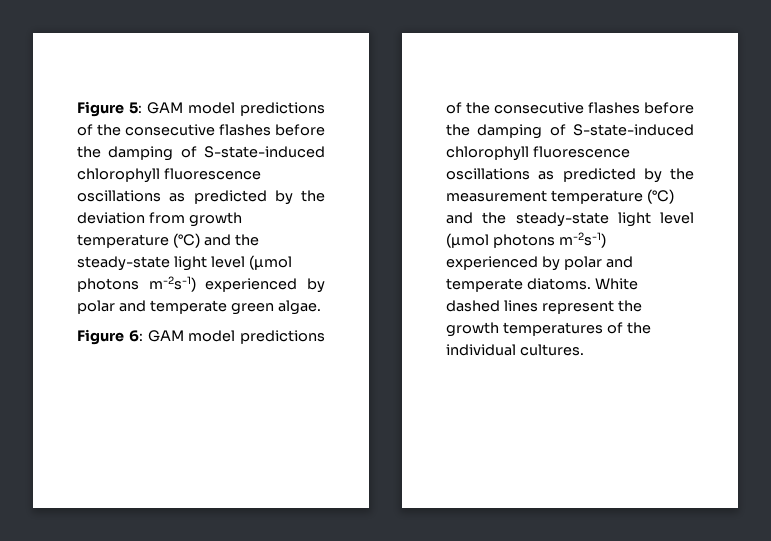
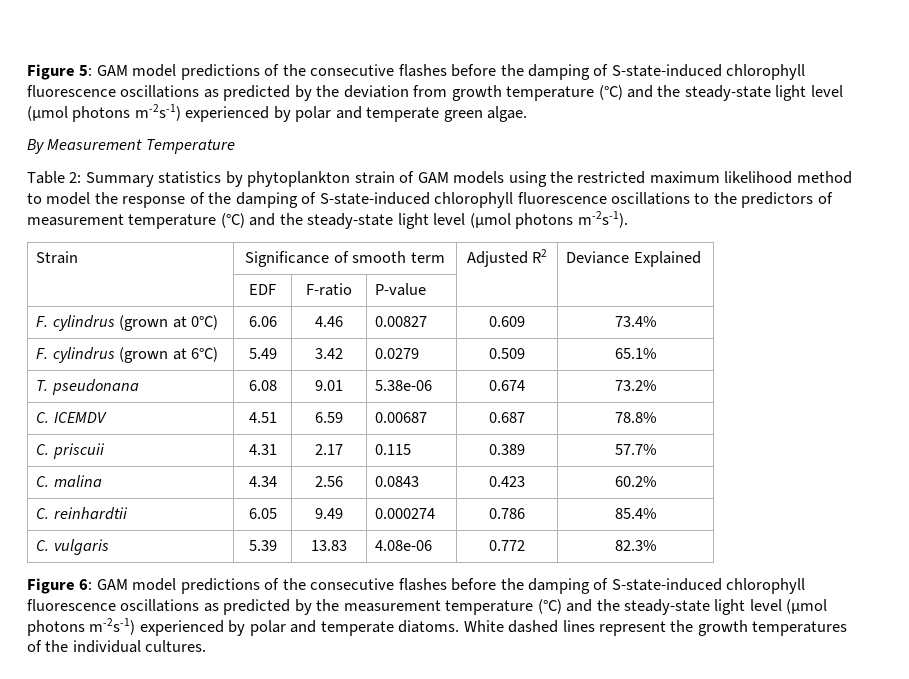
+ By Measurement Temperature
+ Table 2: Summary statistics by phytoplankton strain of GAM models using the restricted maximum likelihood method to model the response of the damping of S-state-induced chlorophyll fluorescence oscillations to the predictors of measurement temperature (°C) and the steady-state light level (µmol photons m-2s-1).
+ Strain | Significance of smooth term | Adjusted R2 | Deviance Explained
+ | EDF | F-ratio | P-value | |
+ F. cylindrus (grown at 0°C) | 6.06 | 4.46 | 0.00827 | 0.609 | 73.4%
+ F. cylindrus (grown at 6°C) | 5.49 | 3.42 | 0.0279 | 0.509 | 65.1%
+ T. pseudonana | 6.08 | 9.01 | 5.38e-06 | 0.674 | 73.2%
+ C. ICEMDV | 4.51 | 6.59 | 0.00687 | 0.687 | 78.8%
+ C. priscuii | 4.31 | 2.17 | 0.115 | 0.389 | 57.7%
+ C. malina | 4.34 | 2.56 | 0.0843 | 0.423 | 60.2%
+ C. reinhardtii | 6.05 | 9.49 | 0.000274 | 0.786 | 85.4%
+ C. vulgaris | 5.39 | 13.83 | 4.08e-06 | 0.772 | 82.3%

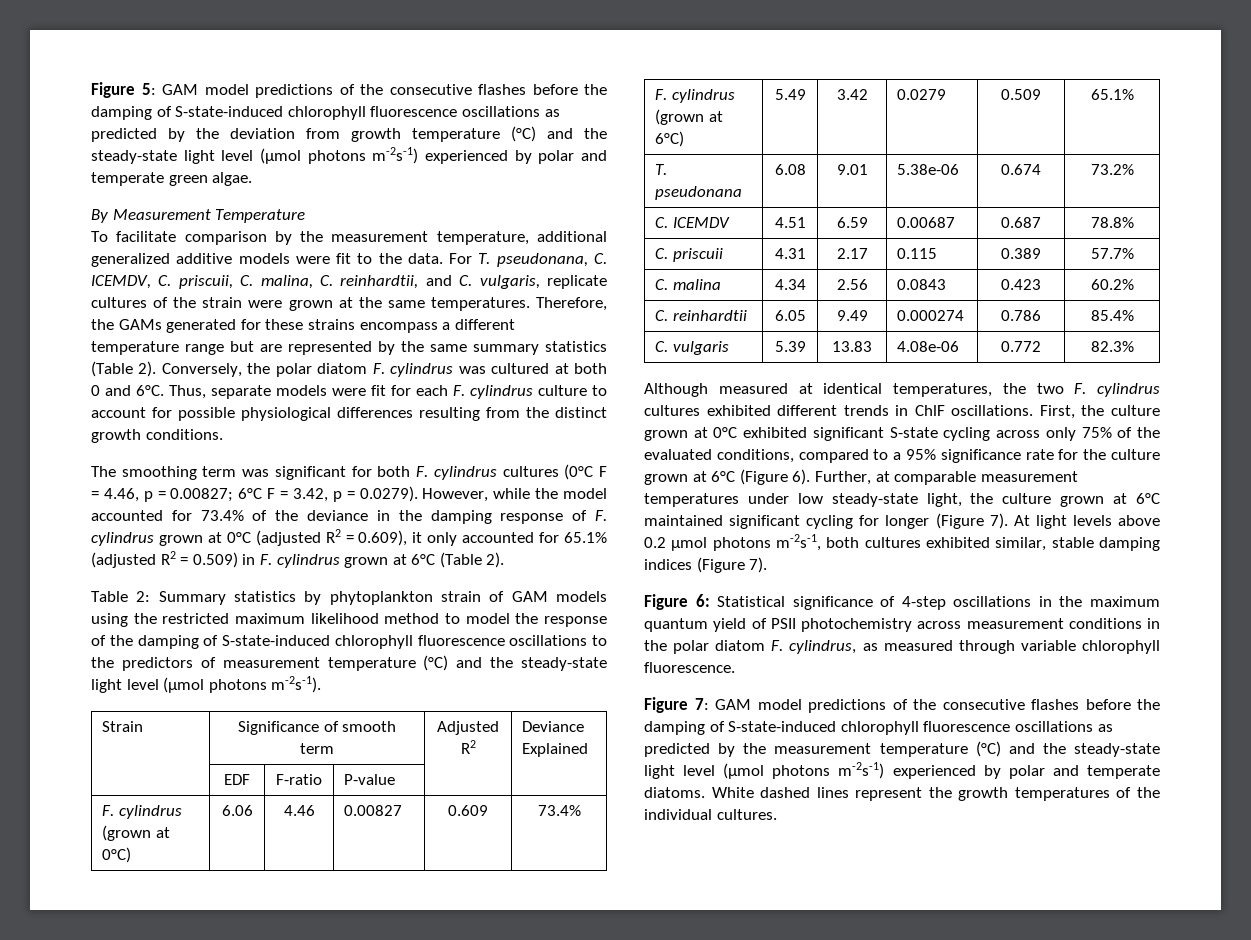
+ To facilitate comparison by the measurement temperature, additional generalized additive models were fit to the data. For T. pseudonana, C. ICEMDV, C. priscuii, C. malina, C. reinhardtii, and C. vulgaris, replicate cultures of the strain were grown at the same temperatures. Therefore, the GAMs generated for these strains encompass a different temperature range but are represented by the same summary statistics (Table 2). Conversely, the polar diatom F. cylindrus was cultured at both 0 and 6°C. Thus, separate models were fit for each F. cylindrus culture to account for possible physiological differences resulting from the distinct growth conditions.
+ The smoothing term was significant for both F. cylindrus cultures (0°C F = 4.46, p = 0.00827; 6°C F = 3.42, p = 0.0279). However, while the model accounted for 73.4% of the deviance in the damping response of F. cylindrus grown at 0°C (adjusted R2 = 0.609), it only accounted for 65.1% (adjusted R2 = 0.509) in F. cylindrus grown at 6°C (Table 2).
- Figure 6: GAM model predictions of the consecutive flashes before the damping of S-state-induced chlorophyll fluorescence oscillations as predicted by the measurement temperature (°C) and the steady-state light level (µmol photons m-2s-1) experienced by polar and temperate diatoms.
+ Although measured at identical temperatures, the two F. cylindrus cultures exhibited different trends in ChlF oscillations. First, the culture grown at 0°C exhibited significant S-state cycling across only 75% of the evaluated conditions, compared to a 95% significance rate for the culture grown at 6°C (Figure 6). Further, at comparable measurement temperatures under low steady-state light, the culture grown at 6°C maintained significant cycling for longer (Figure 7). At light levels above 0.2 µmol photons m-2s-1, both cultures exhibited similar, stable damping indices (Figure 7).
+ Figure 6: Statistical significance of 4-step oscillations in the maximum quantum yield of PSII photochemistry across measurement conditions in the polar diatom F. cylindrus, as measured through variable chlorophyll fluorescence.
+ Figure 7: GAM model predictions of the consecutive flashes before the damping of S-state-induced chlorophyll fluorescence oscillations as predicted by the measurement temperature (°C) and the steady-state light level (µmol photons m-2s-1) experienced by polar and temperate diatoms.

